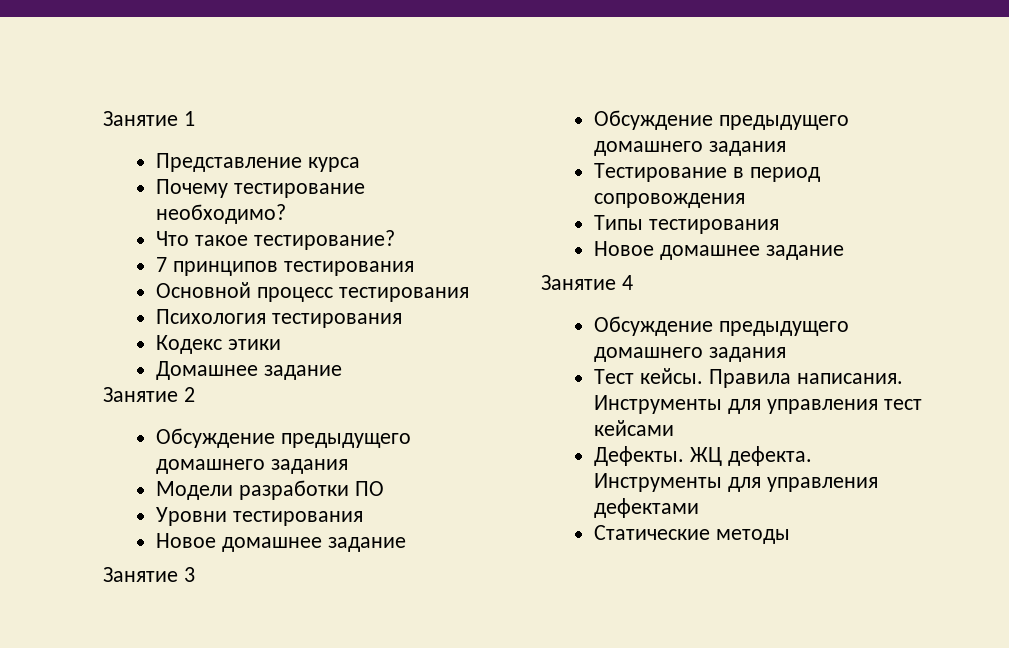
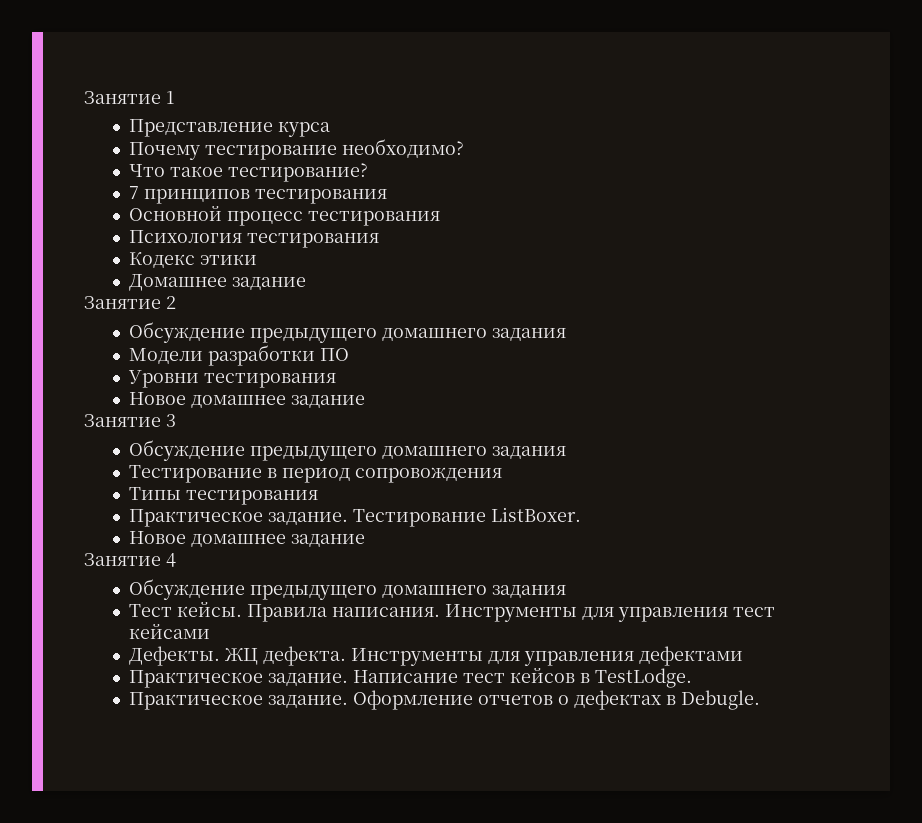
+ Практическое задание. Тестирование ListBoxer.
- Статические методы
+ Практическое задание. Написание тест кейсов в TestLodge.
+ Практическое задание. Оформление отчетов о дефектах в Debugle.

